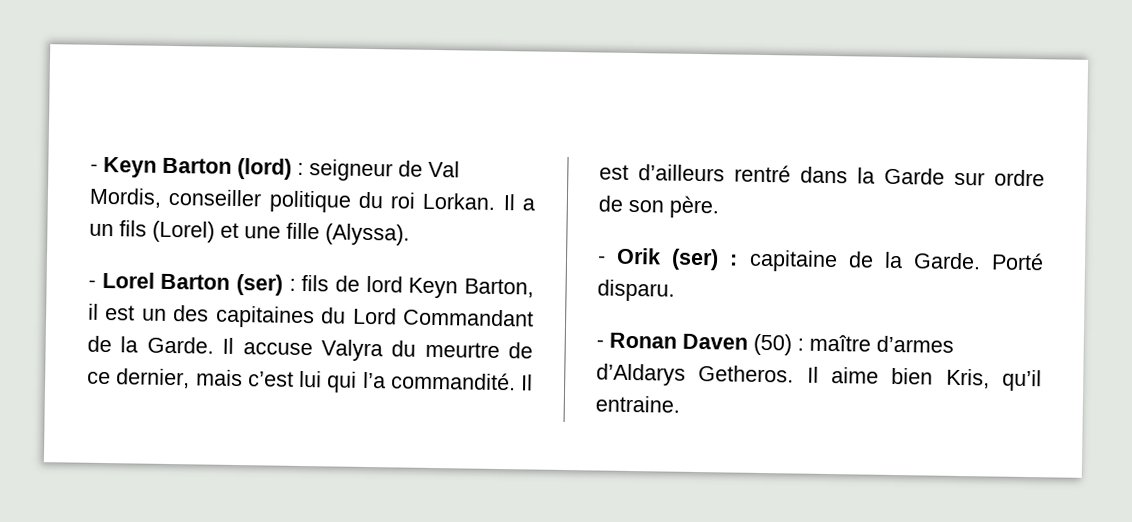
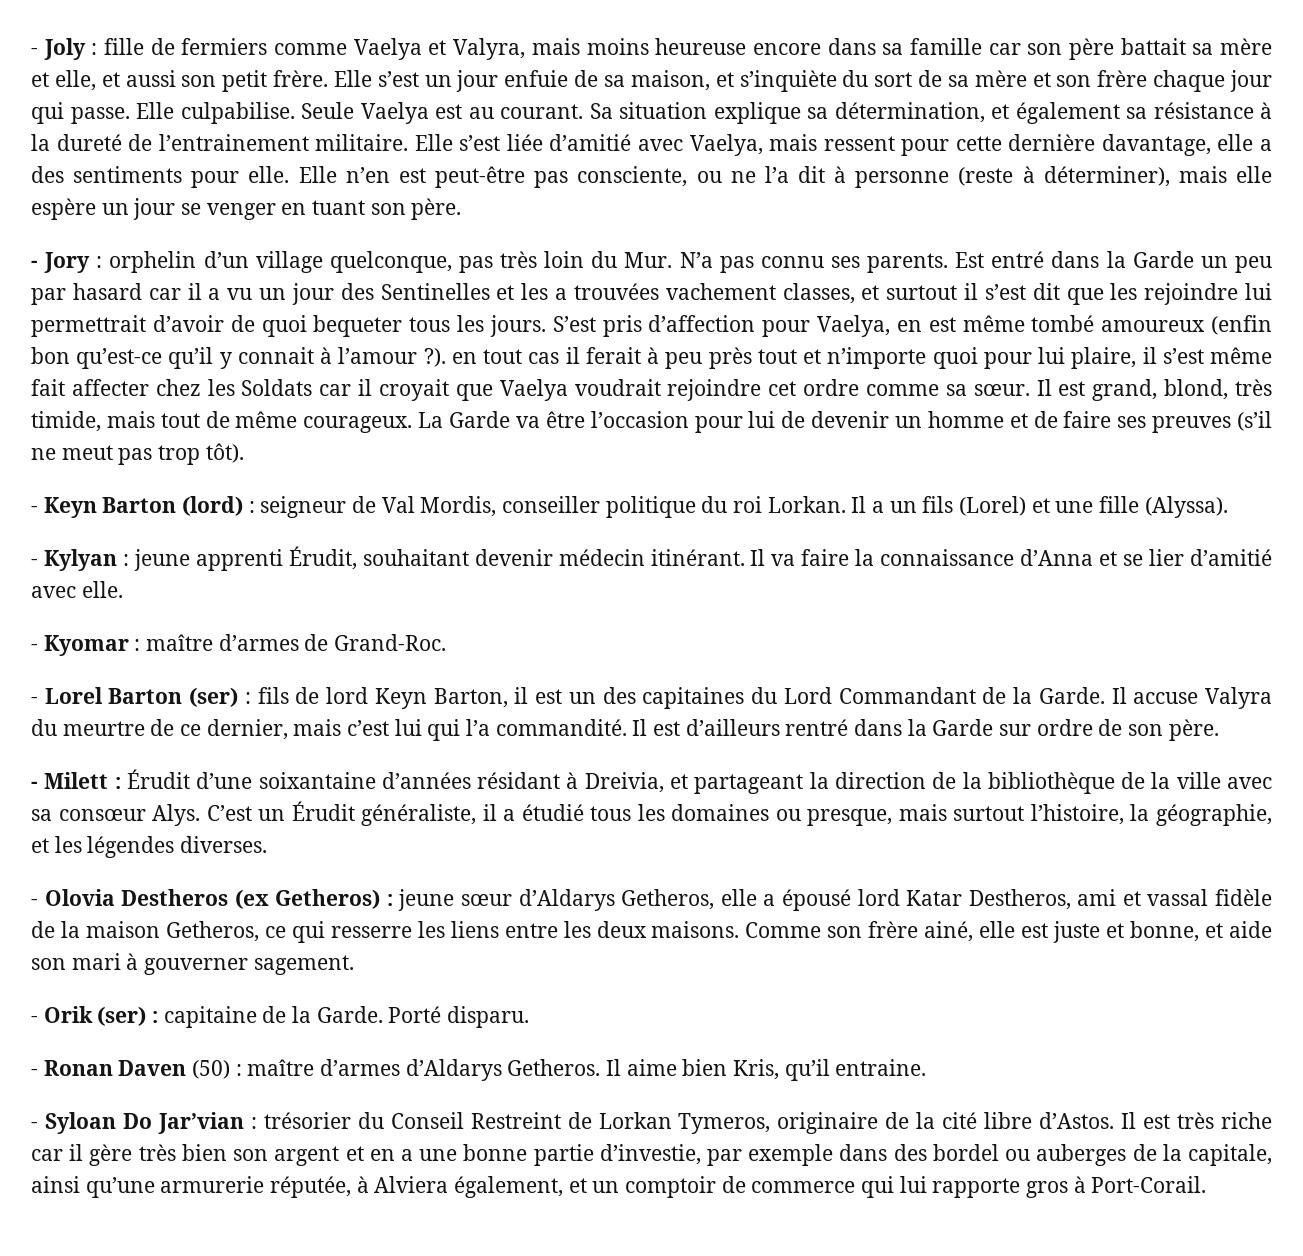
+ - Joly : fille de fermiers comme Vaelya et Valyra, mais moins heureuse encore dans sa famille car son père battait sa mère et elle, et aussi son petit frère. Elle s’est un jour enfuie de sa maison, et s’inquiète du sort de sa mère et son frère chaque jour qui passe. Elle culpabilise. Seule Vaelya est au courant. Sa situation explique sa détermination, et également sa résistance à la dureté de l’entrainement militaire. Elle s’est liée d’amitié avec Vaelya, mais ressent pour cette dernière davantage, elle a des sentiments pour elle. Elle n’en est peut-être pas consciente, ou ne l’a dit à personne (reste à déterminer), mais elle espère un jour se venger en tuant son père.
+ - Jory : orphelin d’un village quelconque, pas très loin du Mur. N’a pas connu ses parents. Est entré dans la Garde un peu par hasard car il a vu un jour des Sentinelles et les a trouvées vachement classes, et surtout il s’est dit que les rejoindre lui permettrait d’avoir de quoi bequeter tous les jours. S’est pris d’affection pour Vaelya, en est même tombé amoureux (enfin bon qu’est-ce qu’il y connait à l’amour ?). en tout cas il ferait à peu près tout et n’importe quoi pour lui plaire, il s’est même fait affecter chez les Soldats car il croyait que Vaelya voudrait rejoindre cet ordre comme sa sœur. Il est grand, blond, très timide, mais tout de même courageux. La Garde va être l’occasion pour lui de devenir un homme et de faire ses preuves (s’il ne meut pas trop tôt).
+ - Kylyan : jeune apprenti Érudit, souhaitant devenir médecin itinérant. Il va faire la connaissance d’Anna et se lier d’amitié avec elle.
+ - Kyomar : maître d’armes de Grand-Roc.
+ - Milett : Érudit d’une soixantaine d’années résidant à Dreivia, et partageant la direction de la bibliothèque de la ville avec sa consœur Alys. C’est un Érudit généraliste, il a étudié tous les domaines ou presque, mais surtout l’histoire, la géographie, et les légendes diverses.
+ - Olovia Destheros (ex Getheros) : jeune sœur d’Aldarys Getheros, elle a épousé lord Katar Destheros, ami et vassal fidèle de la maison Getheros, ce qui resserre les liens entre les deux maisons. Comme son frère ainé, elle est juste et bonne, et aide son mari à gouverner sagement.
+ - Syloan Do Jar’vian : trésorier du Conseil Restreint de Lorkan Tymeros, originaire de la cité libre d’Astos. Il est très riche car il gère très bien son argent et en a une bonne partie d’investie, par exemple dans des bordel ou auberges de la capitale, ainsi qu’une armurerie réputée, à Alviera également, et un comptoir de commerce qui lui rapporte gros à Port-Corail.

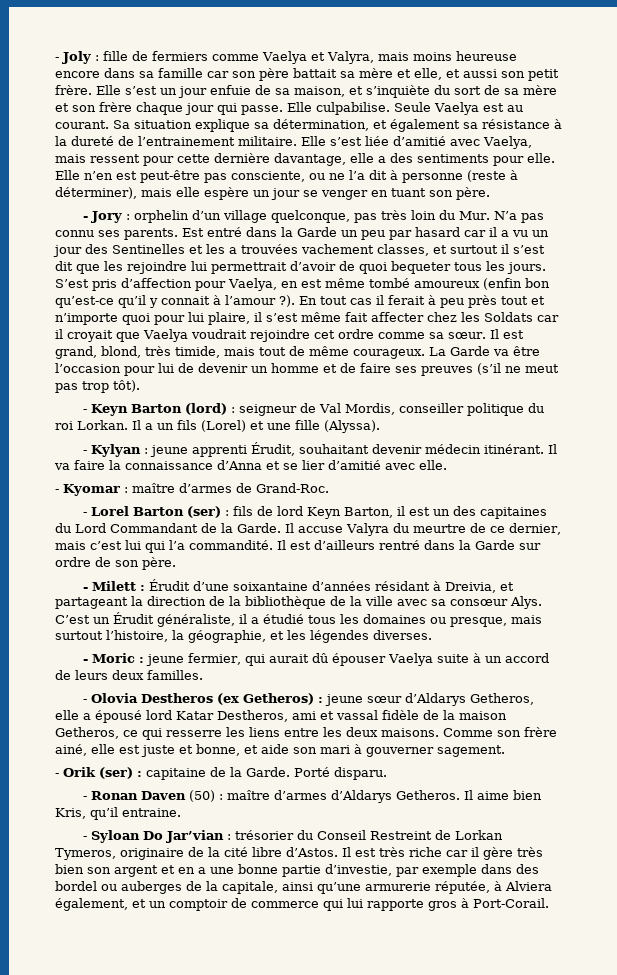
- S’est pris d’affection pour Vaelya, en est même tombé amoureux (enfin bon qu’est-ce qu’il y connait à l’amour ?). en tout cas il ferait à peu près tout et n’importe quoi pour lui plaire, il s’est même fait affecter chez les Soldats car il croyait que Vaelya voudrait rejoindre cet ordre comme sa sœur.
+ S’est pris d’affection pour Vaelya, en est même tombé amoureux (enfin bon qu’est-ce qu’il y connait à l’amour ?). En tout cas il ferait à peu près tout et n’importe quoi pour lui plaire, il s’est même fait affecter chez les Soldats car il croyait que Vaelya voudrait rejoindre cet ordre comme sa sœur.
+ - Moric : jeune fermier, qui aurait dû épouser Vaelya suite à un accord de leurs deux familles.

